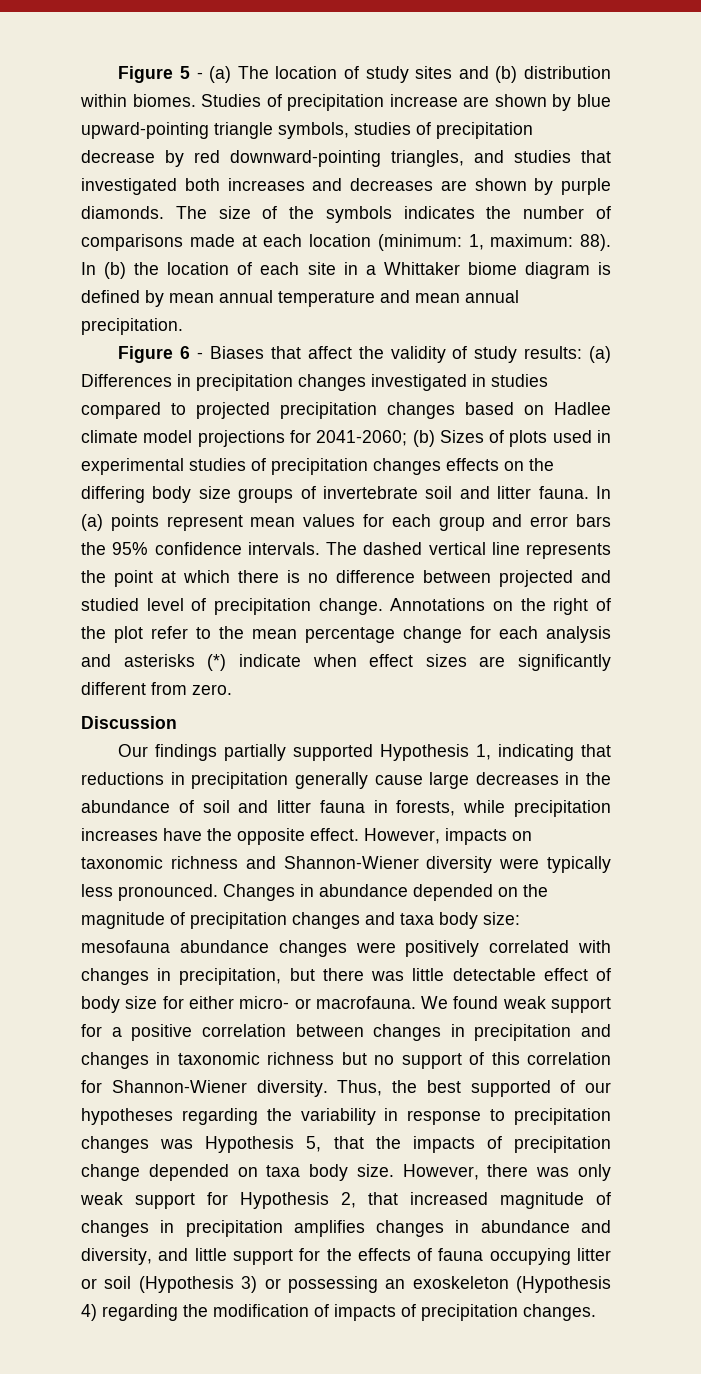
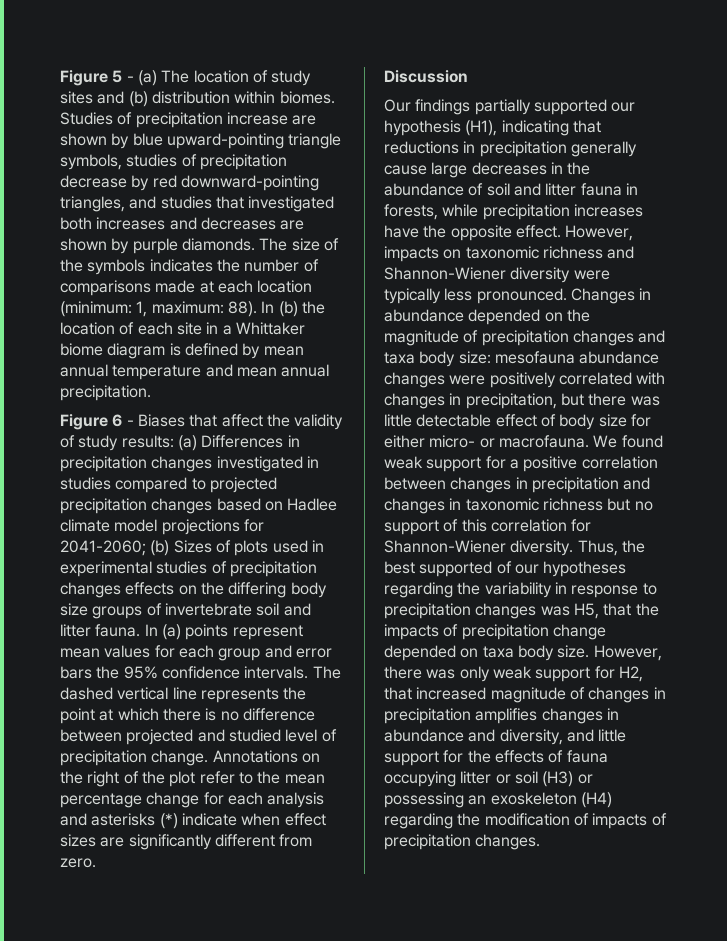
- Our findings partially supported Hypothesis 1, indicating that reductions in precipitation generally cause large decreases in the abundance of soil and litter fauna in forests, while precipitation increases have the opposite effect.
+ Our findings partially supported our hypothesis (H1), indicating that reductions in precipitation generally cause large decreases in the abundance of soil and litter fauna in forests, while precipitation increases have the opposite effect.
- Thus, the best supported of our hypotheses regarding the variability in response to precipitation changes was Hypothesis 5, that the impacts of precipitation change depended on taxa body size.
+ Thus, the best supported of our hypotheses regarding the variability in response to precipitation changes was H5, that the impacts of precipitation change depended on taxa body size.
- However, there was only weak support for Hypothesis 2, that increased magnitude of changes in precipitation amplifies changes in abundance and diversity, and little support for the effects of fauna occupying litter or soil (Hypothesis 3) or possessing an exoskeleton (Hypothesis 4) regarding the modification of impacts of precipitation changes.
+ However, there was only weak support for H2, that increased magnitude of changes in precipitation amplifies changes in abundance and diversity, and little support for the effects of fauna occupying litter or soil (H3) or possessing an exoskeleton (H4) regarding the modification of impacts of precipitation changes.

